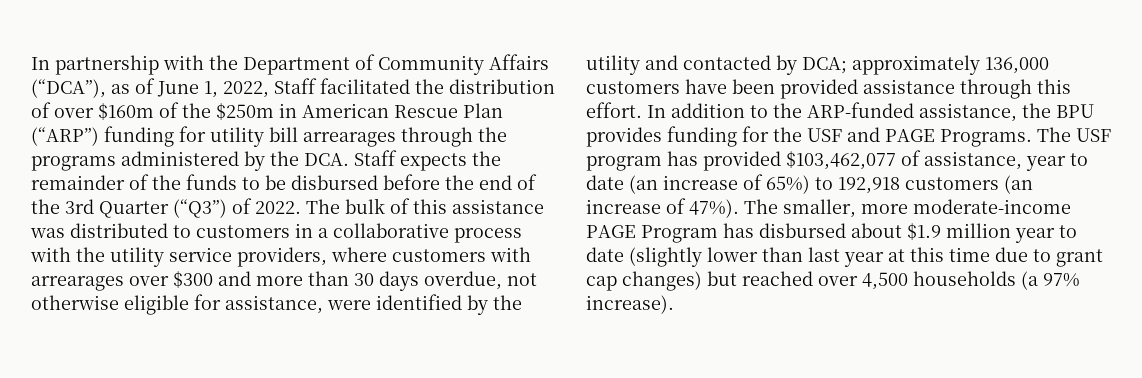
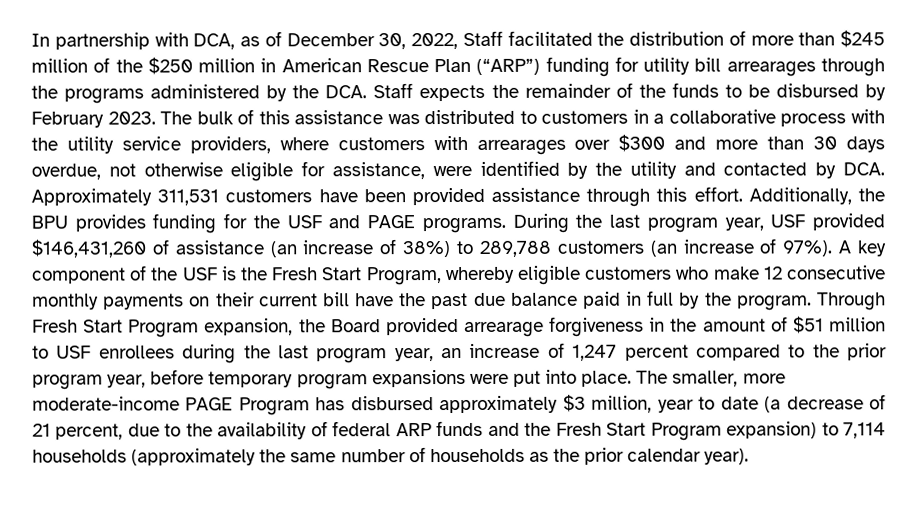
- In partnership with the Department of Community Affairs (“DCA”), as of June 1, 2022, Staff facilitated the distribution of over $160m of the $250m in American Rescue Plan (“ARP”) funding for utility bill arrearages through the programs administered by the DCA. Staff expects the remainder of the funds to be disbursed before the end of the 3rd Quarter (“Q3”) of 2022.
+ In partnership with DCA, as of December 30, 2022, Staff facilitated the distribution of more than $245 million of the $250 million in American Rescue Plan (“ARP”) funding for utility bill arrearages through the programs administered by the DCA. Staff expects the remainder of the funds to be disbursed by February 2023.
- The bulk of this assistance was distributed to customers in a collaborative process with the utility service providers, where customers with arrearages over $300 and more than 30 days overdue, not otherwise eligible for assistance, were identified by the utility and contacted by DCA; approximately 136,000 customers have been provided assistance through this effort.
+ The bulk of this assistance was distributed to customers in a collaborative process with the utility service providers, where customers with arrearages over $300 and more than 30 days overdue, not otherwise eligible for assistance, were identified by the utility and contacted by DCA. Approximately 311,531 customers have been provided assistance through this effort.
- In addition to the ARP-funded assistance, the BPU provides funding for the USF and PAGE Programs. The USF program has provided $103,462,077 of assistance, year to date (an increase of 65%) to 192,918 customers (an increase of 47%).
+ Additionally, the BPU provides funding for the USF and PAGE programs. During the last program year, USF provided $146,431,260 of assistance (an increase of 38%) to 289,788 customers (an increase of 97%). A key component of the USF is the Fresh Start Program, whereby eligible customers who make 12 consecutive monthly payments on their current bill have the past due balance paid in full by the program. Through Fresh Start Program expansion, the Board provided arrearage forgiveness in the amount of $51 million to USF enrollees during the last program year, an increase of 1,247 percent compared to the prior program year, before temporary program expansions were put into place.
- The smaller, more moderate-income PAGE Program has disbursed about $1.9 million year to date (slightly lower than last year at this time due to grant cap changes) but reached over 4,500 households (a 97% increase).
+ The smaller, more moderate-income PAGE Program has disbursed approximately $3 million, year to date (a decrease of 21 percent, due to the availability of federal ARP funds and the Fresh Start Program expansion) to 7,114 households (approximately the same number of households as the prior calendar year).

